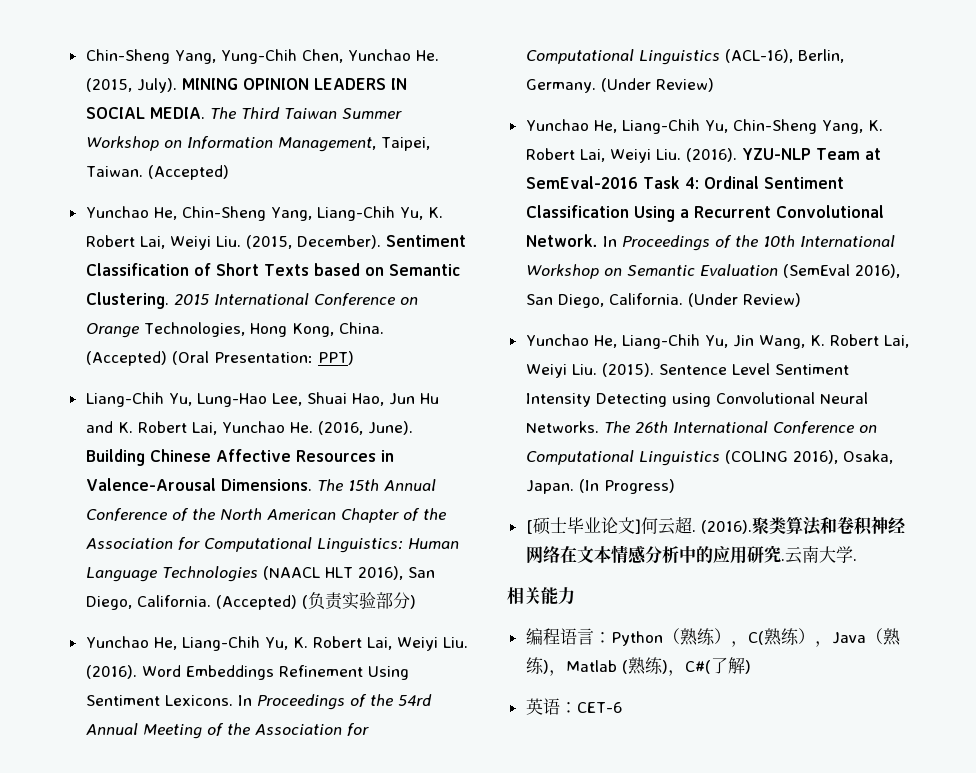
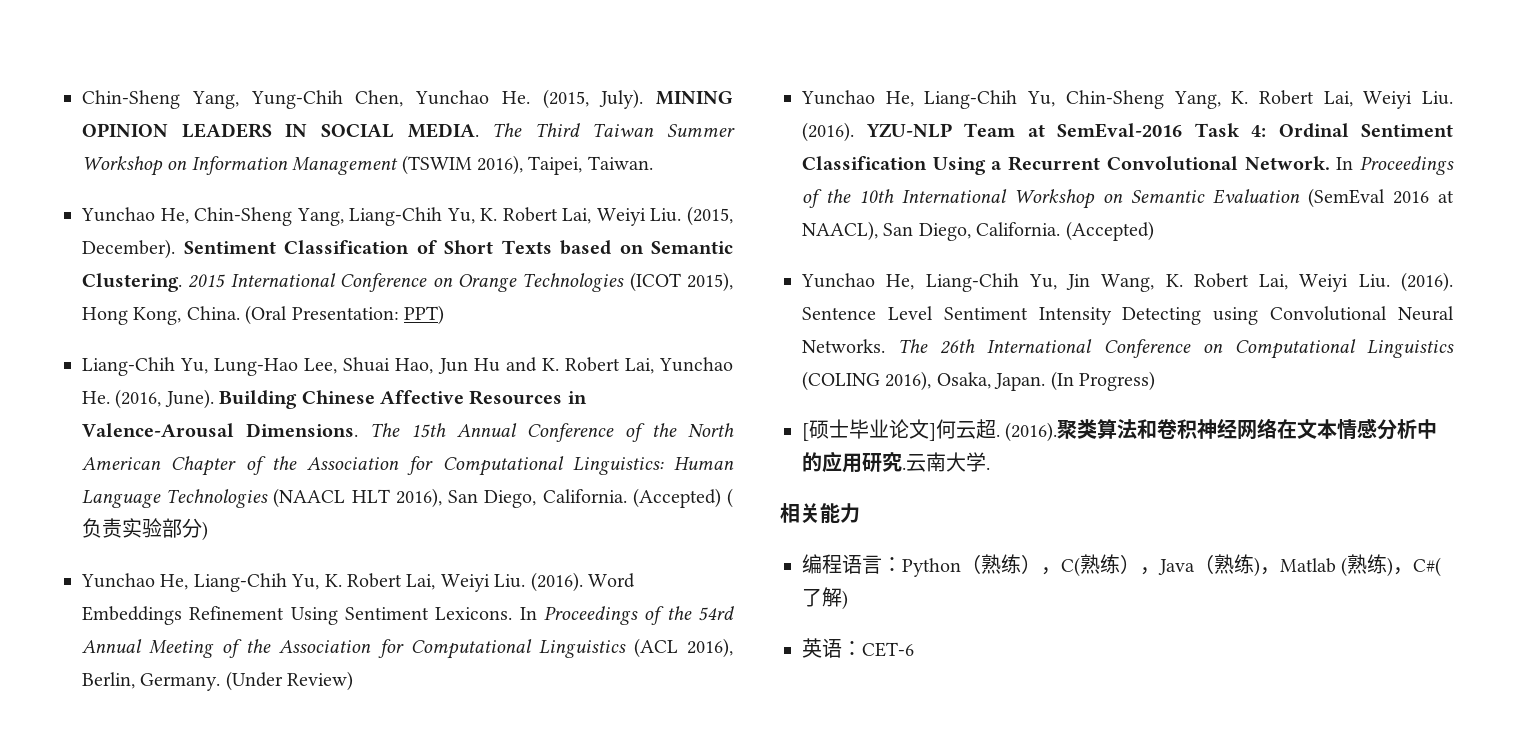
- The Third Taiwan Summer Workshop on Information Management, Taipei, Taiwan. (Accepted)
+ The Third Taiwan Summer Workshop on Information Management (TSWIM 2016), Taipei, Taiwan.
- 2015 International Conference on Orange Technologies, Hong Kong, China.
+ 2015 International Conference on Orange Technologies (ICOT 2015), Hong Kong, China.
- (Accepted) (Oral Presentation: PPT)
+ (Oral Presentation: PPT)
- In Proceedings of the 54rd Annual Meeting of the Association for Computational Linguistics (ACL-16), Berlin, Germany.
+ In Proceedings of the 54rd Annual Meeting of the Association for Computational Linguistics (ACL 2016), Berlin, Germany.
- In Proceedings of the 10th International Workshop on Semantic Evaluation (SemEval 2016), San Diego, California. (Under Review)
+ In Proceedings of the 10th International Workshop on Semantic Evaluation (SemEval 2016 at NAACL), San Diego, California. (Accepted)
- Yunchao He, Liang-Chih Yu, Jin Wang, K. Robert Lai, Weiyi Liu. (2015).
+ Yunchao He, Liang-Chih Yu, Jin Wang, K. Robert Lai, Weiyi Liu. (2016).

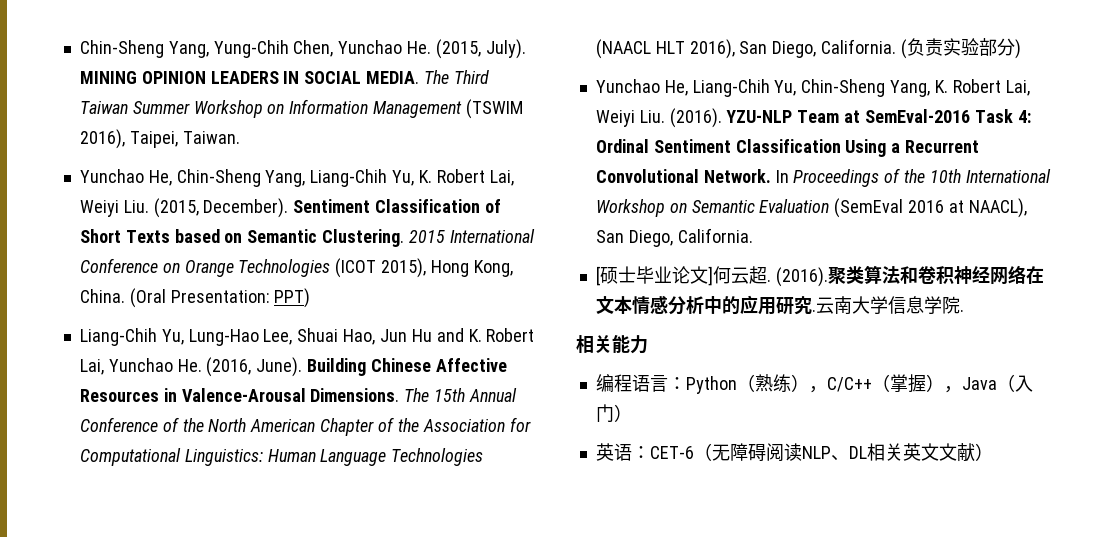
- (Accepted) (负责实验部分)
+ (负责实验部分)
- Yunchao He, Liang-Chih Yu, K. Robert Lai, Weiyi Liu. (2016). Word Embeddings Refinement Using Sentiment Lexicons. In Proceedings of the 54rd Annual Meeting of the Association for Computational Linguistics (ACL 2016), Berlin, Germany. (Under Review)
- In Proceedings of the 10th International Workshop on Semantic Evaluation (SemEval 2016 at NAACL), San Diego, California. (Accepted)
- Yunchao He, Liang-Chih Yu, Jin Wang, K. Robert Lai, Weiyi Liu. (2016). Sentence Level Sentiment Intensity Detecting using Convolutional Neural Networks. The 26th International Conference on Computational Linguistics (COLING 2016), Osaka, Japan. (In Progress)
+ In Proceedings of the 10th International Workshop on Semantic Evaluation (SemEval 2016 at NAACL), San Diego, California.
- 云南大学.
+ 云南大学信息学院.
- 编程语言：Python（熟练），C(熟练），Java（熟练)，Matlab (熟练)，C#(了解)
- 英语：CET-6
+ 编程语言：Python（熟练），C/C++（掌握），Java（入门）
+ 英语：CET-6（无障碍阅读NLP、DL相关英文文献）

